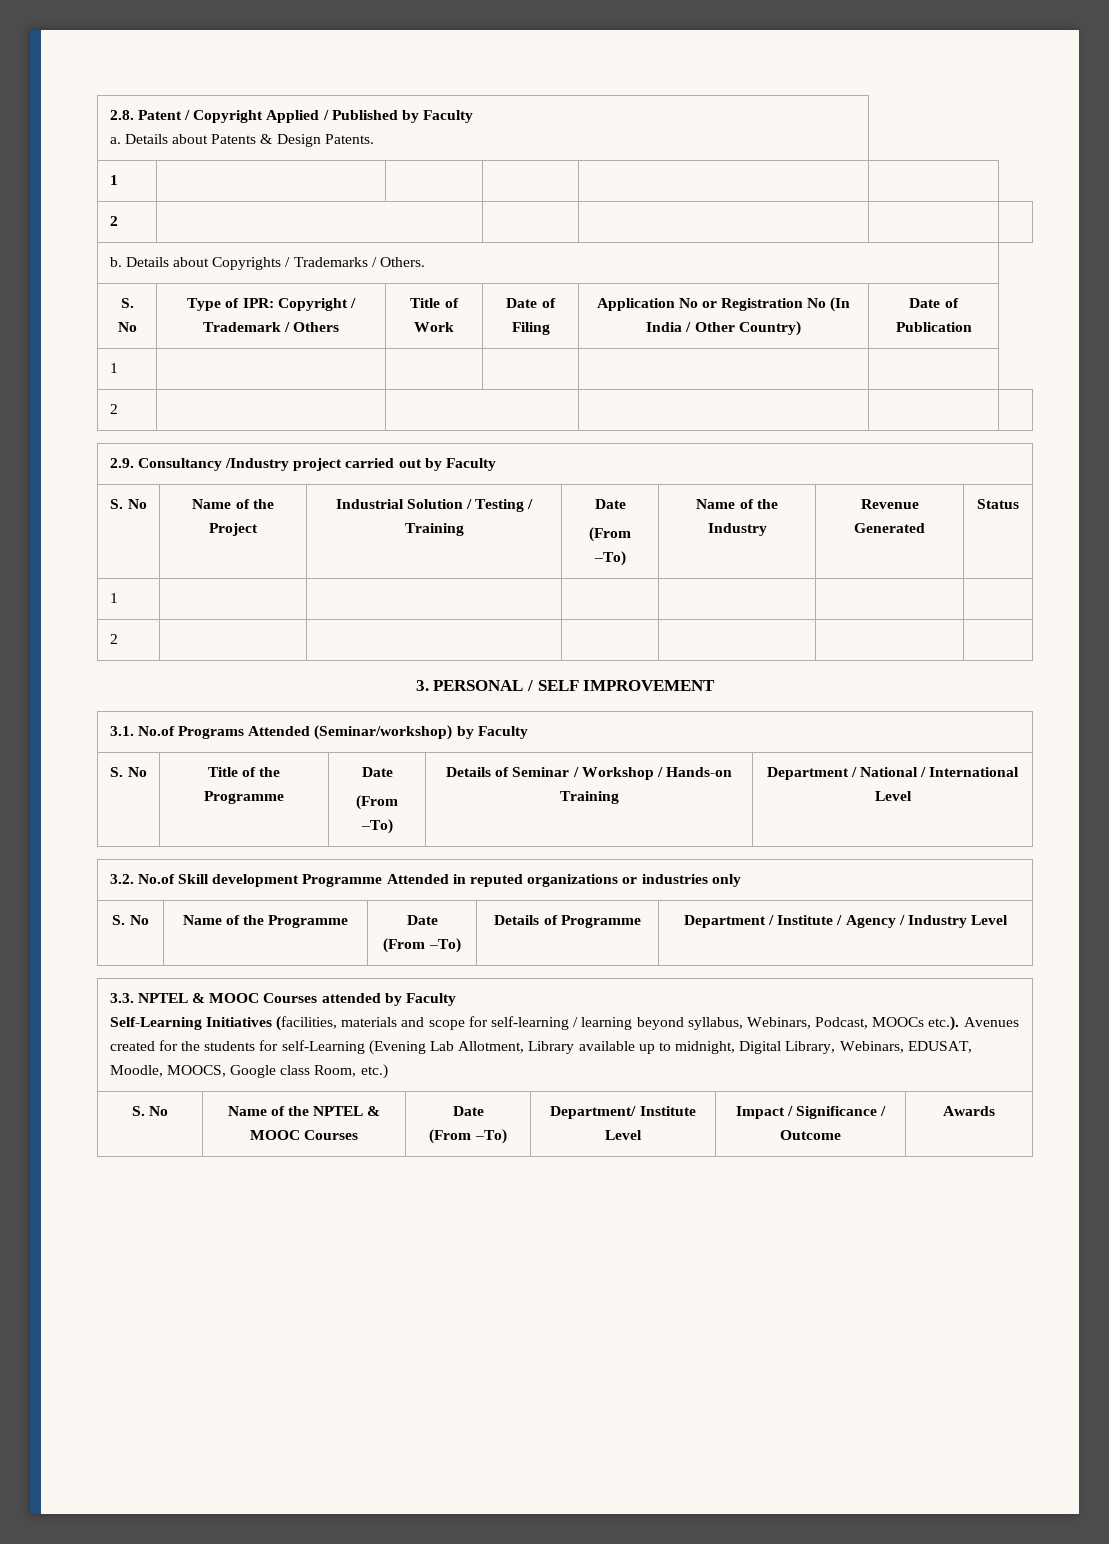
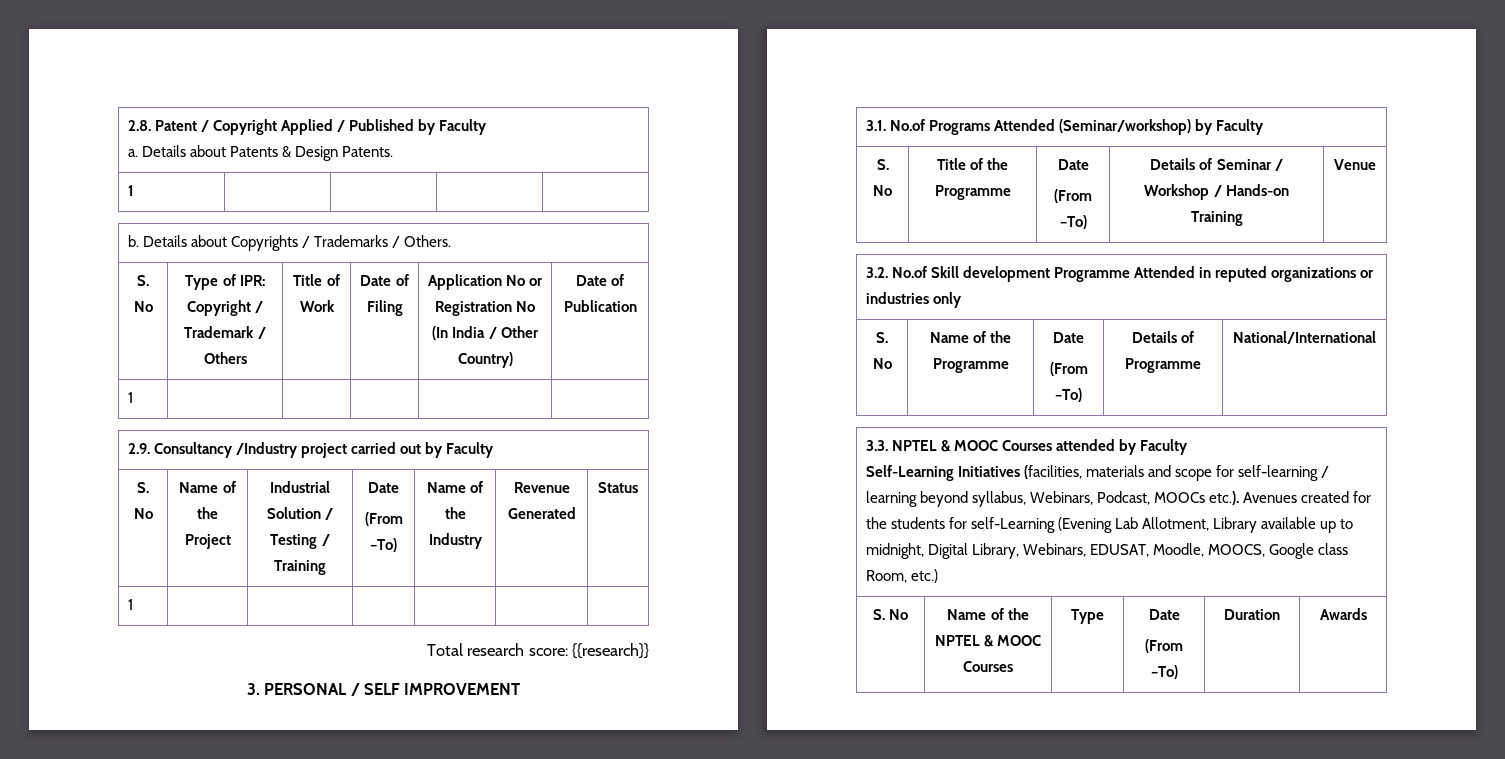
  2.8. Patent / Copyright Applied / Published by Faculty
  a. Details about Patents & Design Patents.
- 1 | | | | |
- 2 | | | | |
+ 1 | | | |
  S. No | Type of IPR: Copyright / Trademark / Others | Title of Work | Date of Filing | Application No or Registration No (In India / Other Country) | Date of Publication
  1 | | | | |
- 2 | | | | |
- 2 | | | | | |
+ Total research score: {{research}}
  S. No | Title of the Programme | Date
- (From –To) | Details of Seminar / Workshop / Hands-on Training | Department / National / International Level
+ (From –To) | Details of Seminar / Workshop / Hands-on Training | Venue
  S. No | Name of the Programme | Date
- (From –To) | Details of Programme | Department / Institute / Agency / Industry Level
+ (From –To) | Details of Programme | National/International
- S. No | Name of the NPTEL & MOOC Courses | Date
- (From –To) | Department/ Institute Level | Impact / Significance / Outcome | Awards
+ S. No | Name of the NPTEL & MOOC Courses | Type | Date
+ (From –To) | Duration | Awards

